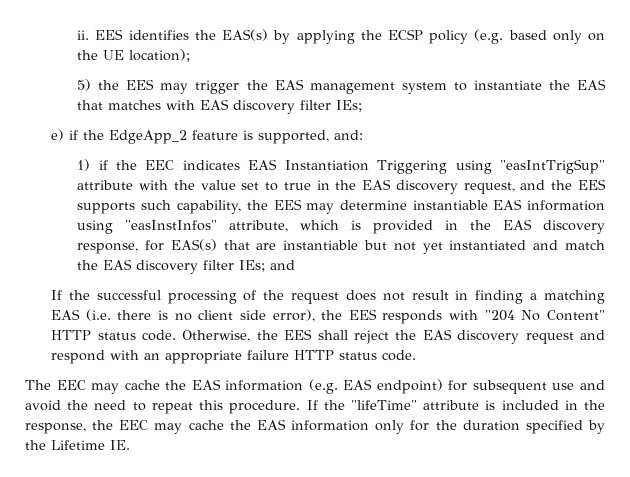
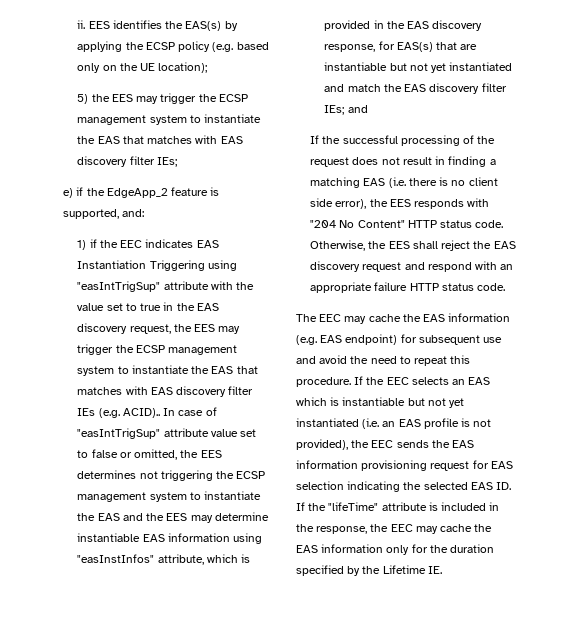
- 5) the EES may trigger the EAS management system to instantiate the EAS that matches with EAS discovery filter IEs;
+ 5) the EES may trigger the ECSP management system to instantiate the EAS that matches with EAS discovery filter IEs;
- 1) if the EEC indicates EAS Instantiation Triggering using "easIntTrigSup" attribute with the value set to true in the EAS discovery request, and the EES supports such capability, the EES may determine instantiable EAS information using "easInstInfos" attribute, which is provided in the EAS discovery response, for EAS(s) that are instantiable but not yet instantiated and match the EAS discovery filter IEs; and
+ 1) if the EEC indicates EAS Instantiation Triggering using "easIntTrigSup" attribute with the value set to true in the EAS discovery request, the EES may trigger the ECSP management system to instantiate the EAS that matches with EAS discovery filter IEs (e.g. ACID).. In case of "easIntTrigSup" attribute value set to false or omitted, the EES determines not triggering the ECSP management system to instantiate the EAS and the EES may determine instantiable EAS information using "easInstInfos" attribute, which is provided in the EAS discovery response, for EAS(s) that are instantiable but not yet instantiated and match the EAS discovery filter IEs; and
- If the "lifeTime" attribute is included in the response, the EEC may cache the EAS information only for the duration specified by the Lifetime IE.
+ If the EEC selects an EAS which is instantiable but not yet instantiated (i.e. an EAS profile is not provided), the EEC sends the EAS information provisioning request for EAS selection indicating the selected EAS ID. If the "lifeTime" attribute is included in the response, the EEC may cache the EAS information only for the duration specified by the Lifetime IE.

